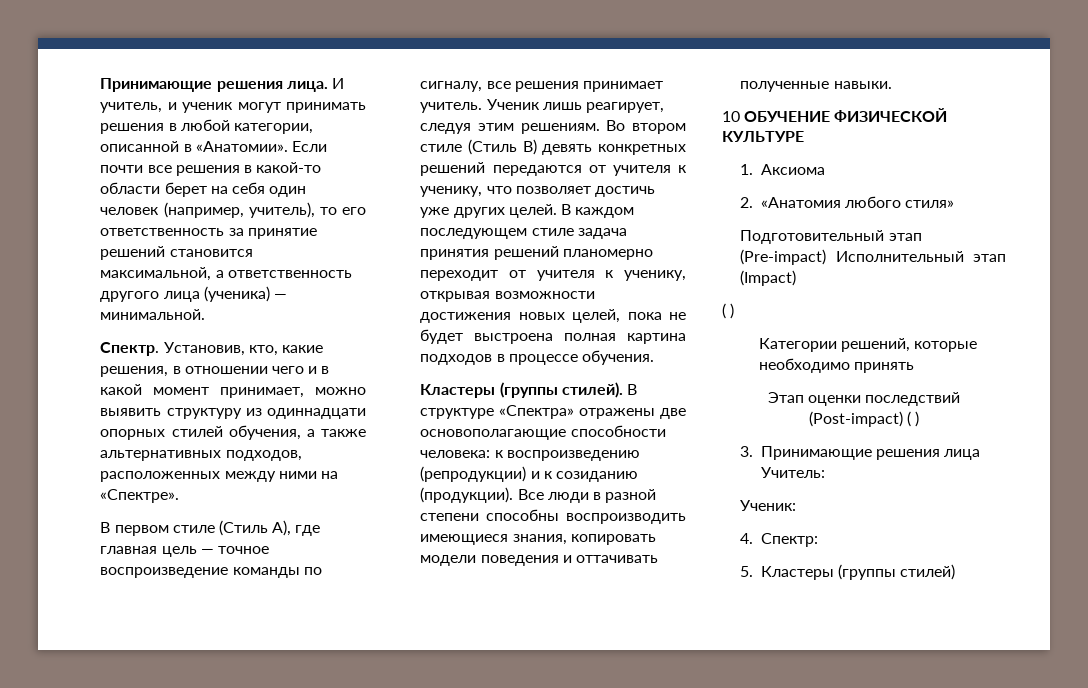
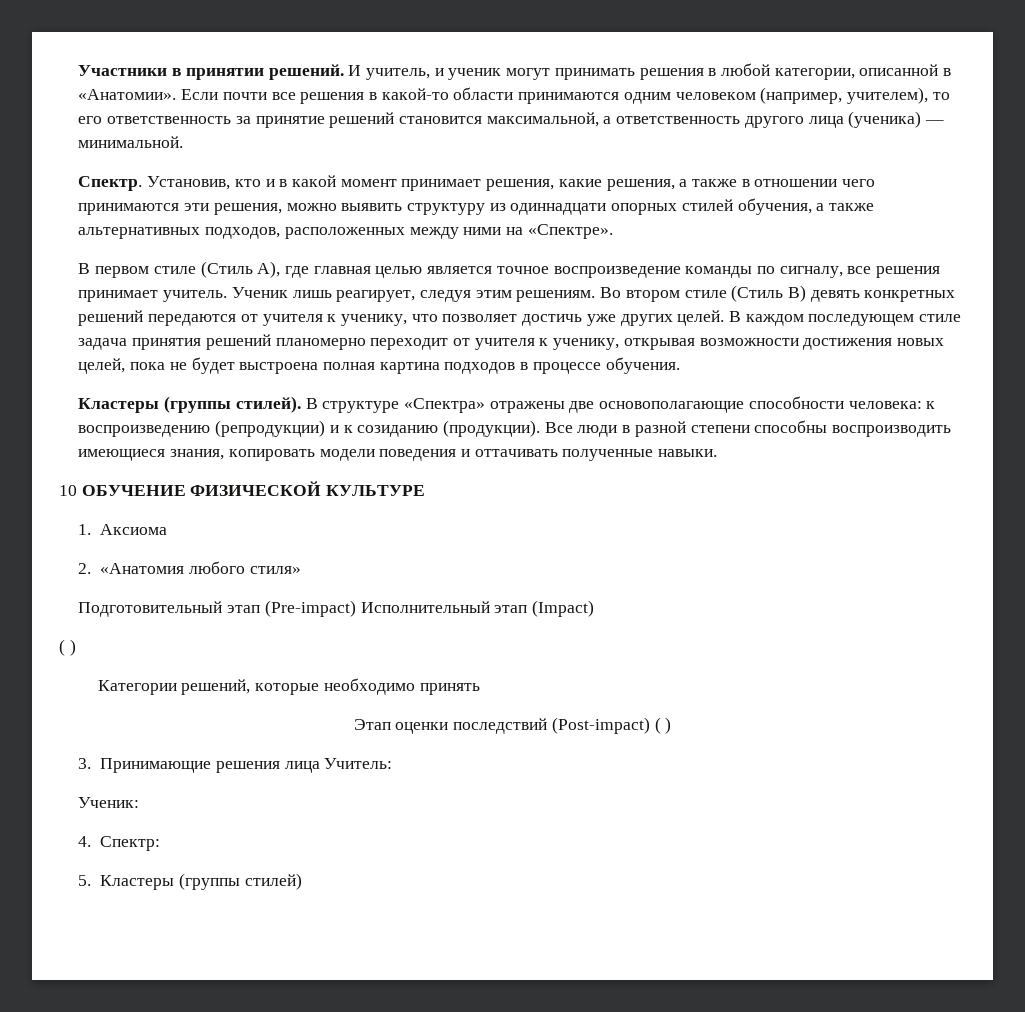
- Принимающие решения лица.
+ Участники в принятии решений.
- Если почти все решения в какой-то области берет на себя один человек (например, учитель), то его ответственность за принятие решений становится максимальной, а ответственность другого лица (ученика) — минимальной.
+ Если почти все решения в какой-то области принимаются одним человеком (например, учителем), то его ответственность за принятие решений становится максимальной, а ответственность другого лица (ученика) — минимальной.
- Установив, кто, какие решения, в отношении чего и в какой момент принимает, можно выявить структуру из одиннадцати опорных стилей обучения, а также альтернативных подходов, расположенных между ними на «Спектре».
+ Установив, кто и в какой момент принимает решения, какие решения, а также в отношении чего принимаются эти решения, можно выявить структуру из одиннадцати опорных стилей обучения, а также альтернативных подходов, расположенных между ними на «Спектре».
- В первом стиле (Стиль А), где главная цель — точное воспроизведение команды по сигналу, все решения принимает учитель.
+ В первом стиле (Стиль А), где главная целью является точное воспроизведение команды по сигналу, все решения принимает учитель.

